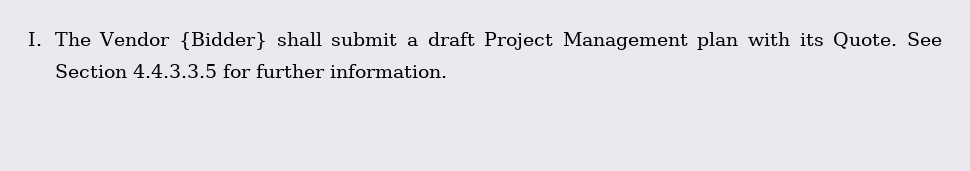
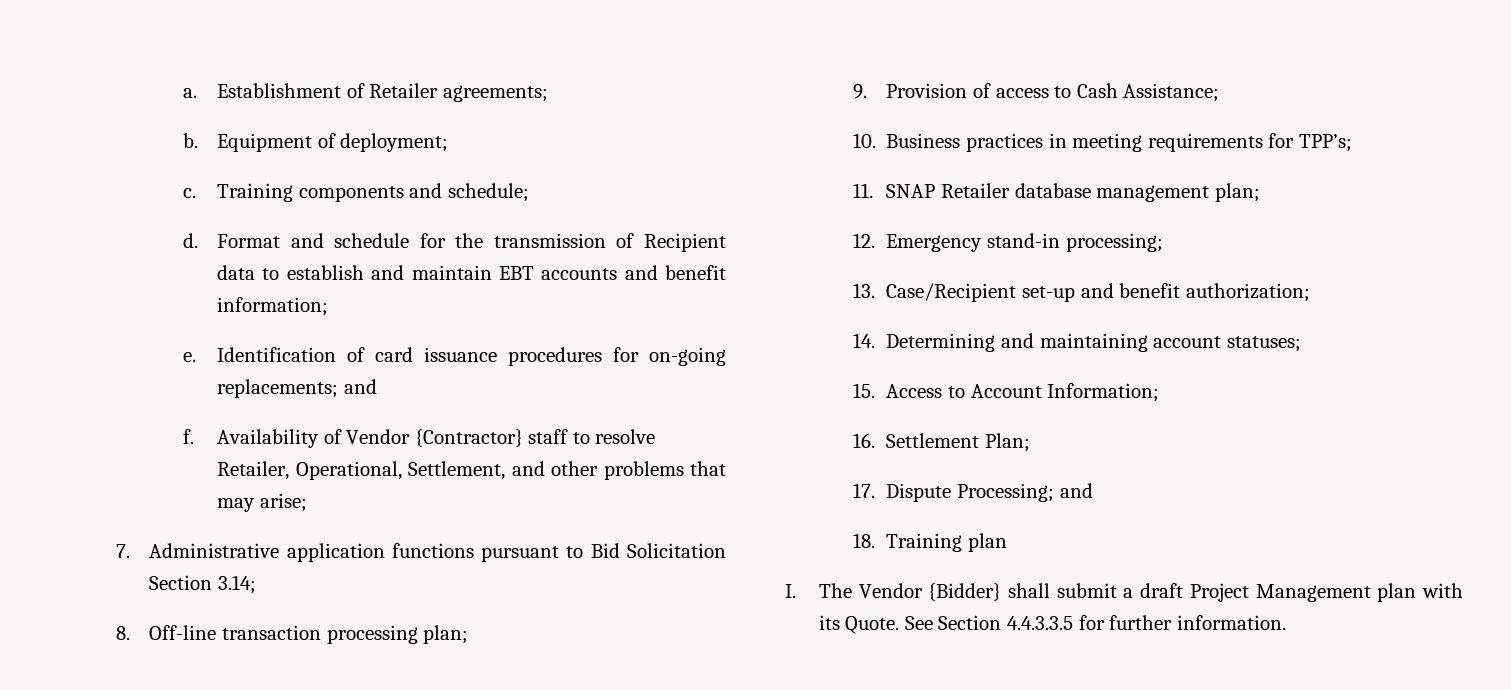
+ a. Establishment of Retailer agreements;
+ b. Equipment of deployment;
+ c. Training components and schedule;
+ d. Format and schedule for the transmission of Recipient data to establish and maintain EBT accounts and benefit information;
+ e. Identification of card issuance procedures for on-going replacements; and
+ f. Availability of Vendor {Contractor} staff to resolve Retailer, Operational, Settlement, and other problems that may arise;
+ 7. Administrative application functions pursuant to Bid Solicitation Section 3.14;
+ 8. Off-line transaction processing plan;
+ 9. Provision of access to Cash Assistance;
+ 10. Business practices in meeting requirements for TPP’s;
+ 11. SNAP Retailer database management plan;
+ 12. Emergency stand-in processing;
+ 13. Case/Recipient set-up and benefit authorization;
+ 14. Determining and maintaining account statuses;
+ 15. Access to Account Information;
+ 16. Settlement Plan;
+ 17. Dispute Processing; and
+ 18. Training plan

